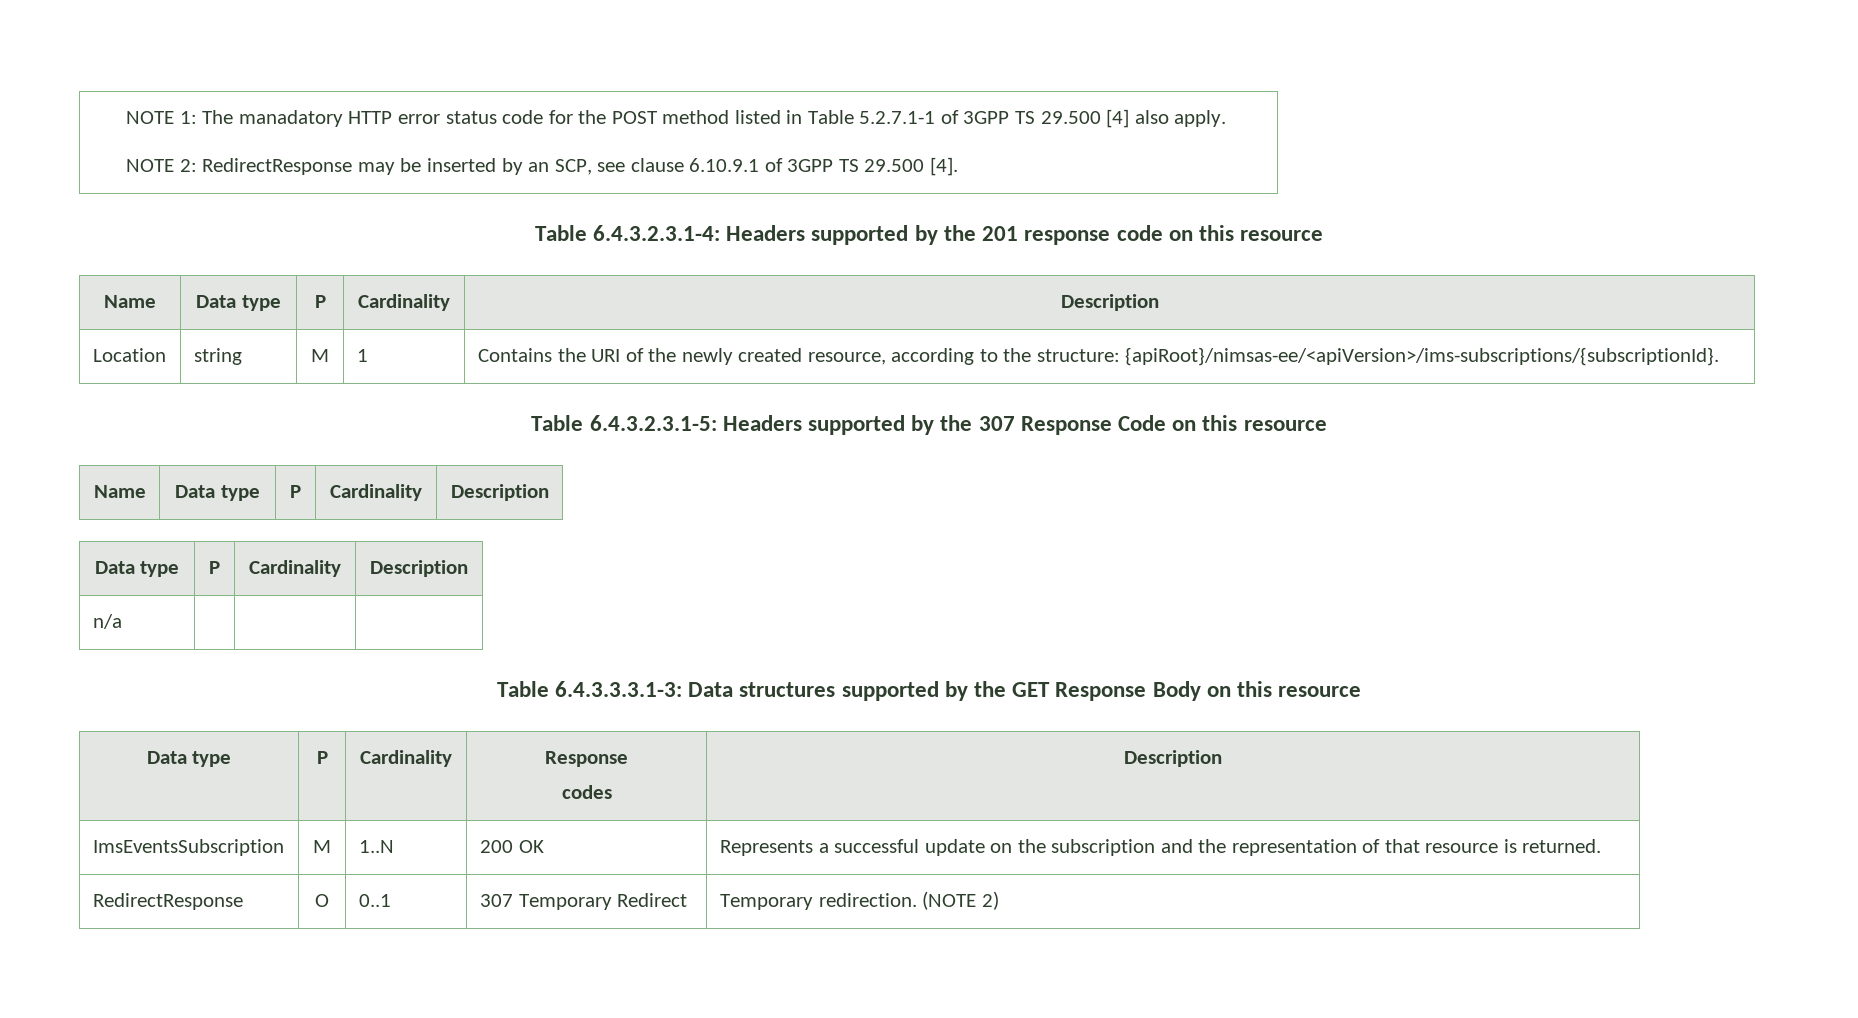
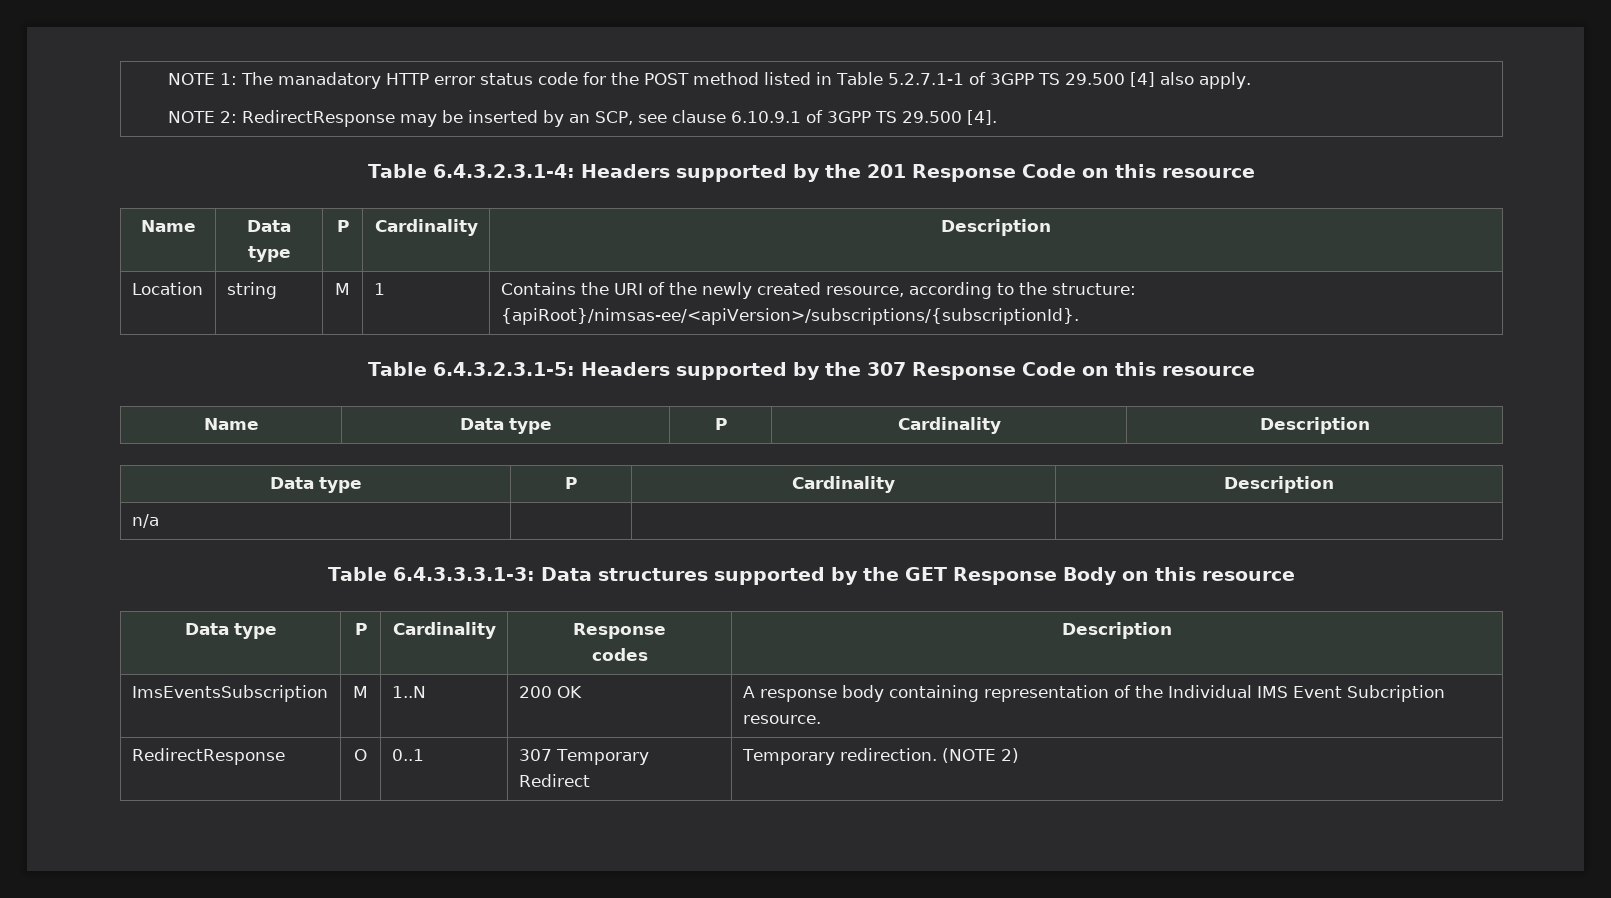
- Table 6.4.3.2.3.1-4: Headers supported by the 201 response code on this resource
+ Table 6.4.3.2.3.1-4: Headers supported by the 201 Response Code on this resource
- Location | string | M | 1 | Contains the URI of the newly created resource, according to the structure: {apiRoot}/nimsas-ee/<apiVersion>/ims-subscriptions/{subscriptionId}.
+ Location | string | M | 1 | Contains the URI of the newly created resource, according to the structure: {apiRoot}/nimsas-ee/<apiVersion>/subscriptions/{subscriptionId}.
- ImsEventsSubscription | M | 1..N | 200 OK | Represents a successful update on the subscription and the representation of that resource is returned.
+ ImsEventsSubscription | M | 1..N | 200 OK | A response body containing representation of the Individual IMS Event Subcription resource.

